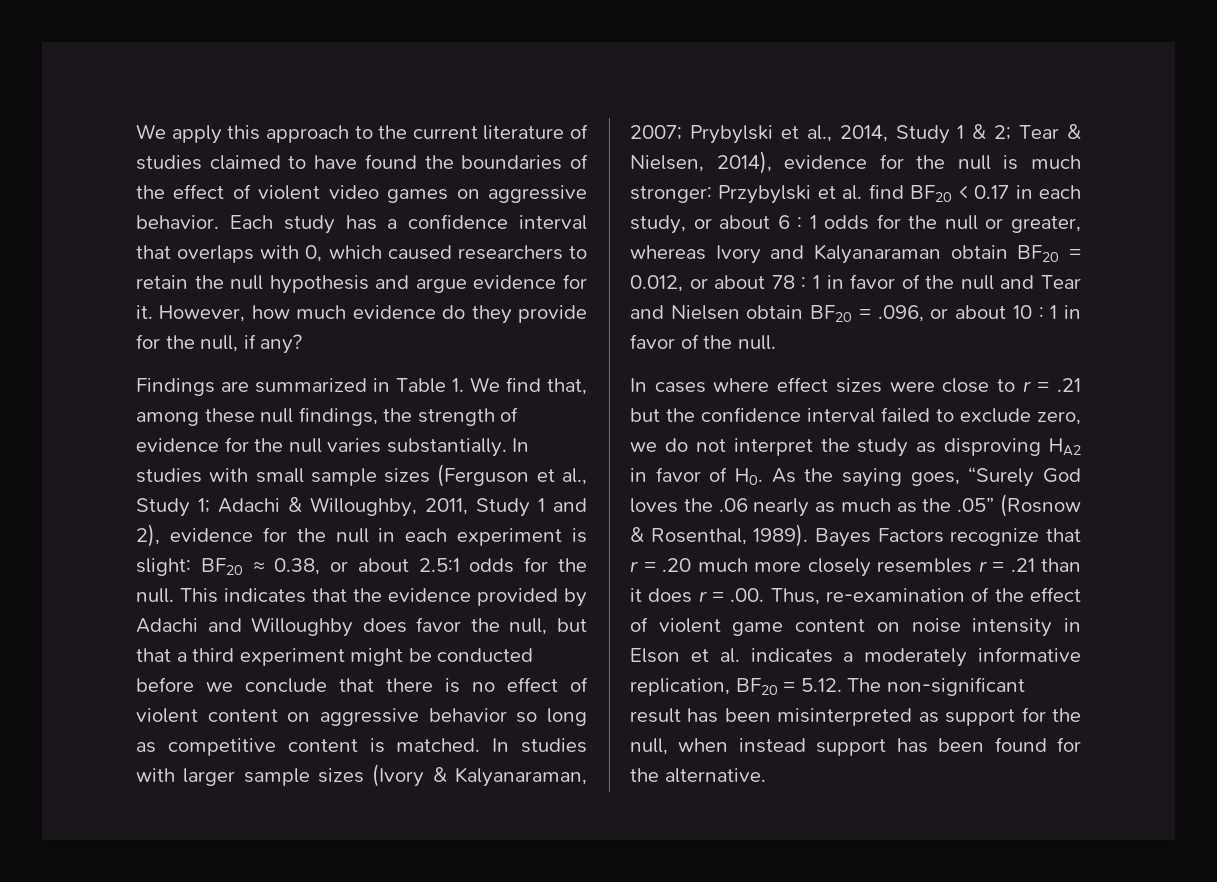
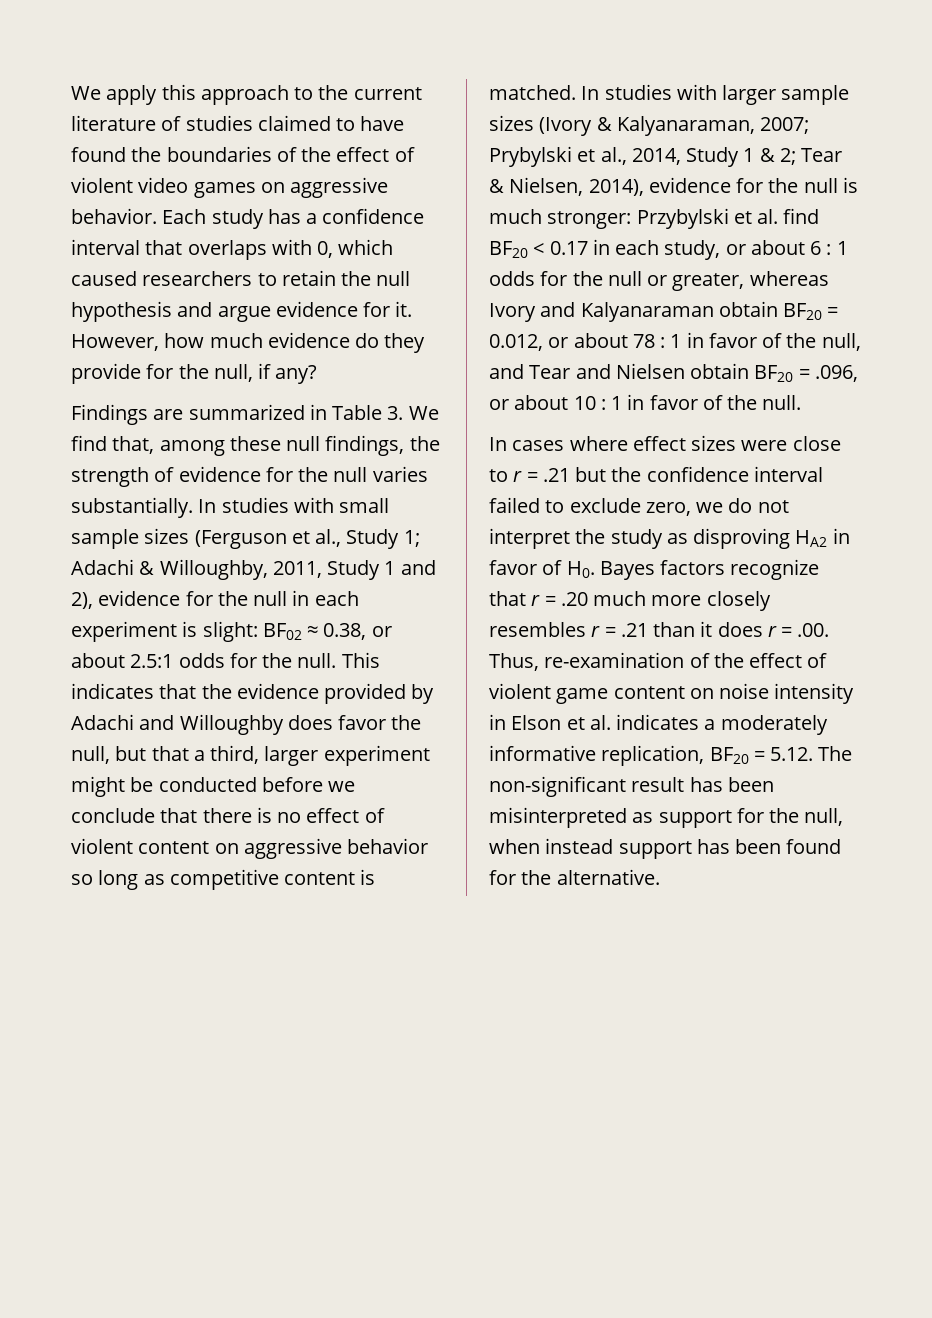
- Findings are summarized in Table 1. We find that, among these null findings, the strength of evidence for the null varies substantially.
+ Findings are summarized in Table 3. We find that, among these null findings, the strength of evidence for the null varies substantially.
- In studies with small sample sizes (Ferguson et al., Study 1; Adachi & Willoughby, 2011, Study 1 and 2), evidence for the null in each experiment is slight: BF20 ≈ 0.38, or about 2.5:1 odds for the null.
+ In studies with small sample sizes (Ferguson et al., Study 1; Adachi & Willoughby, 2011, Study 1 and 2), evidence for the null in each experiment is slight: BF02 ≈ 0.38, or about 2.5:1 odds for the null.
- This indicates that the evidence provided by Adachi and Willoughby does favor the null, but that a third experiment might be conducted before we conclude that there is no effect of violent content on aggressive behavior so long as competitive content is matched.
+ This indicates that the evidence provided by Adachi and Willoughby does favor the null, but that a third, larger experiment might be conducted before we conclude that there is no effect of violent content on aggressive behavior so long as competitive content is matched.
- 1 in favor of the null and Tear and Nielsen obtain BF20 = .096, or about 10 :
+ 1 in favor of the null, and Tear and Nielsen obtain BF20 = .096, or about 10 :
- In cases where effect sizes were close to r = .21 but the confidence interval failed to exclude zero, we do not interpret the study as disproving HA2 in favor of H0. As the saying goes, “Surely God loves the .06 nearly as much as the .05” (Rosnow & Rosenthal, 1989). Bayes Factors recognize that r = .20 much more closely resembles r = .21 than it does r = .00. Thus, re-examination of the effect of violent game content on noise intensity in Elson et al. indicates a moderately informative replication, BF20 = 5.12. The non-significant result has been misinterpreted as support for the null, when instead support has been found for the alternative.
+ In cases where effect sizes were close to r = .21 but the confidence interval failed to exclude zero, we do not interpret the study as disproving HA2 in favor of H0. Bayes factors recognize that r = .20 much more closely resembles r = .21 than it does r = .00. Thus, re-examination of the effect of violent game content on noise intensity in Elson et al. indicates a moderately informative replication, BF20 = 5.12. The non-significant result has been misinterpreted as support for the null, when instead support has been found for the alternative.

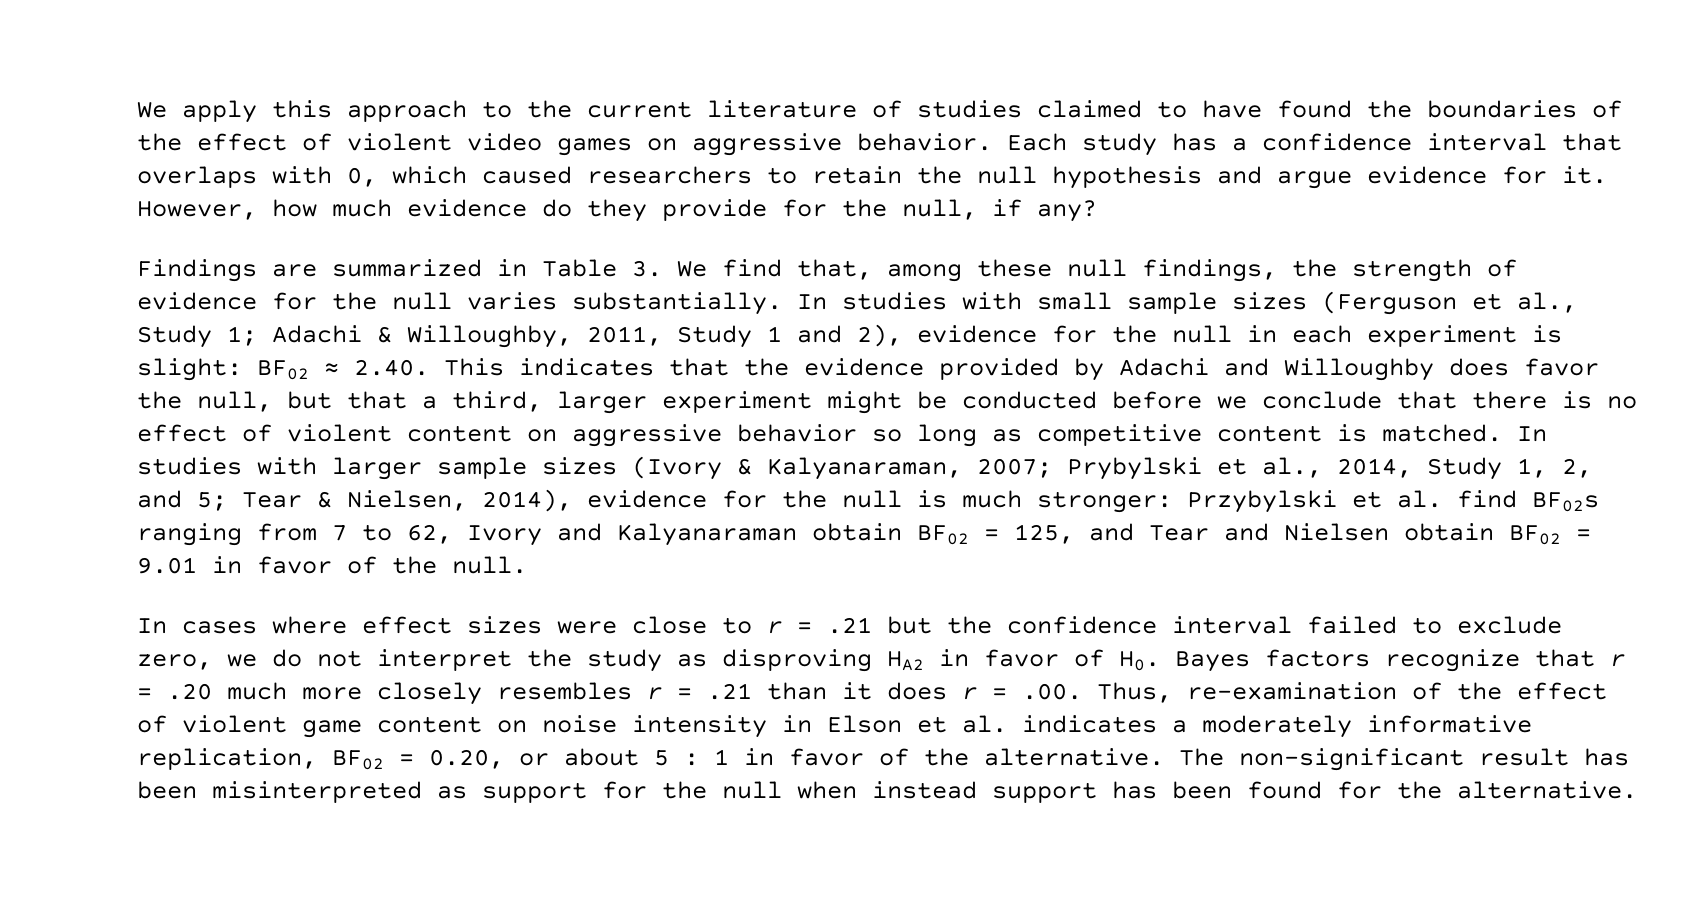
- BF02 ≈ 0.38, or about 2.5:1 odds for the null. This indicates that the evidence provided by Adachi and Willoughby does favor the null, but that a third, larger experiment might be conducted before we conclude that there is no effect of violent content on aggressive behavior so long as competitive content is matched.
+ BF02 ≈ 2.40. This indicates that the evidence provided by Adachi and Willoughby does favor the null, but that a third, larger experiment might be conducted before we conclude that there is no effect of violent content on aggressive behavior so long as competitive content is matched.
- In studies with larger sample sizes (Ivory & Kalyanaraman, 2007; Prybylski et al., 2014, Study 1 & 2; Tear & Nielsen, 2014), evidence for the null is much stronger: Przybylski et al. find BF20 < 0.17 in each study, or about 6 : 1 odds for the null or greater, whereas Ivory and Kalyanaraman obtain BF20 = 0.012, or about 78 : 1 in favor of the null, and Tear and Nielsen obtain BF20 = .096, or about 10 : 1 in favor of the null.
+ In studies with larger sample sizes (Ivory & Kalyanaraman, 2007; Prybylski et al., 2014, Study 1, 2, and 5; Tear & Nielsen, 2014), evidence for the null is much stronger: Przybylski et al. find BF02s ranging from 7 to 62, Ivory and Kalyanaraman obtain BF02 = 125, and Tear and Nielsen obtain BF02 = 9.01 in favor of the null.
- In cases where effect sizes were close to r = .21 but the confidence interval failed to exclude zero, we do not interpret the study as disproving HA2 in favor of H0. Bayes factors recognize that r = .20 much more closely resembles r = .21 than it does r = .00. Thus, re-examination of the effect of violent game content on noise intensity in Elson et al. indicates a moderately informative replication, BF20 = 5.12. The non-significant result has been misinterpreted as support for the null, when instead support has been found for the alternative.
+ In cases where effect sizes were close to r = .21 but the confidence interval failed to exclude zero, we do not interpret the study as disproving HA2 in favor of H0. Bayes factors recognize that r = .20 much more closely resembles r = .21 than it does r = .00. Thus, re-examination of the effect of violent game content on noise intensity in Elson et al. indicates a moderately informative replication, BF02 = 0.20, or about 5 : 1 in favor of the alternative. The non-significant result has been misinterpreted as support for the null when instead support has been found for the alternative.

